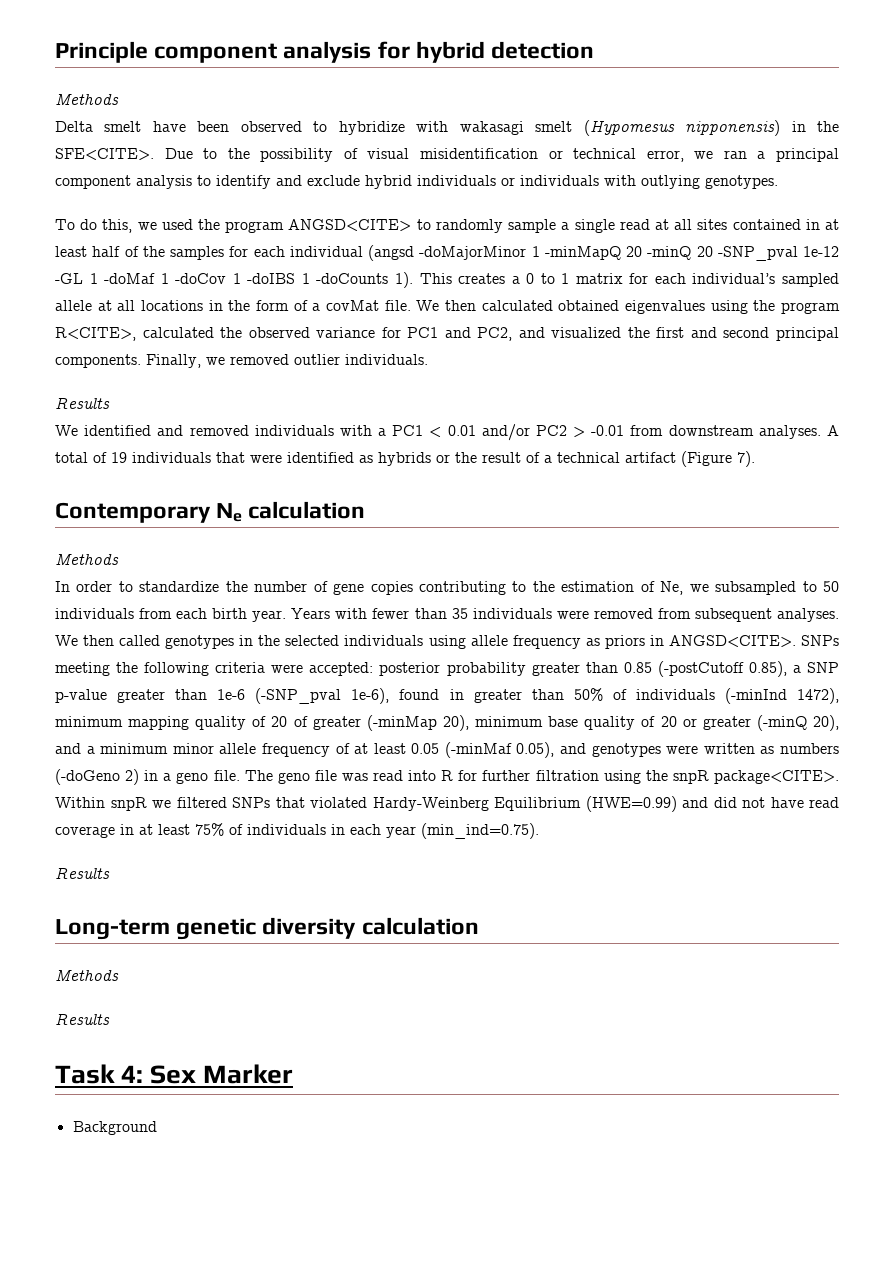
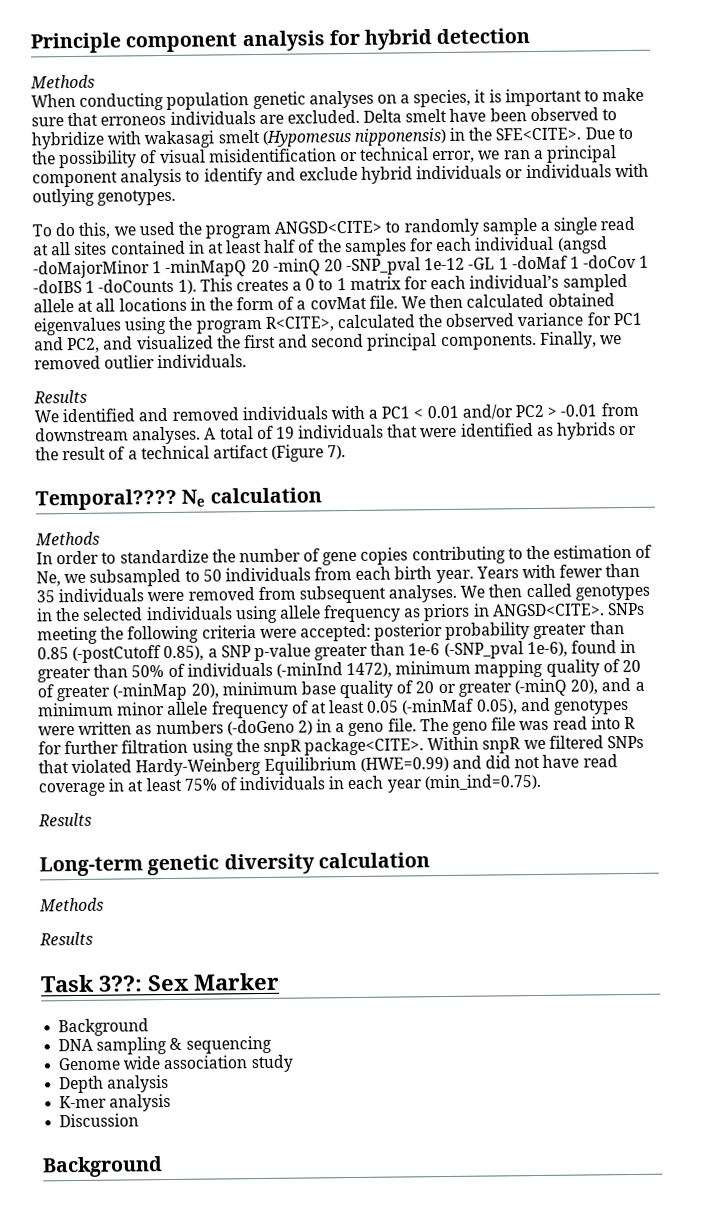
+ When conducting population genetic analyses on a species, it is important to make sure that erroneos individuals are excluded.
- Contemporary Ne calculation
+ Temporal???? Ne calculation
- Task 4: Sex Marker
+ Task 3??: Sex Marker
+ DNA sampling & sequencing
+ Genome wide association study
+ Depth analysis
+ K-mer analysis
+ Discussion
+ Background

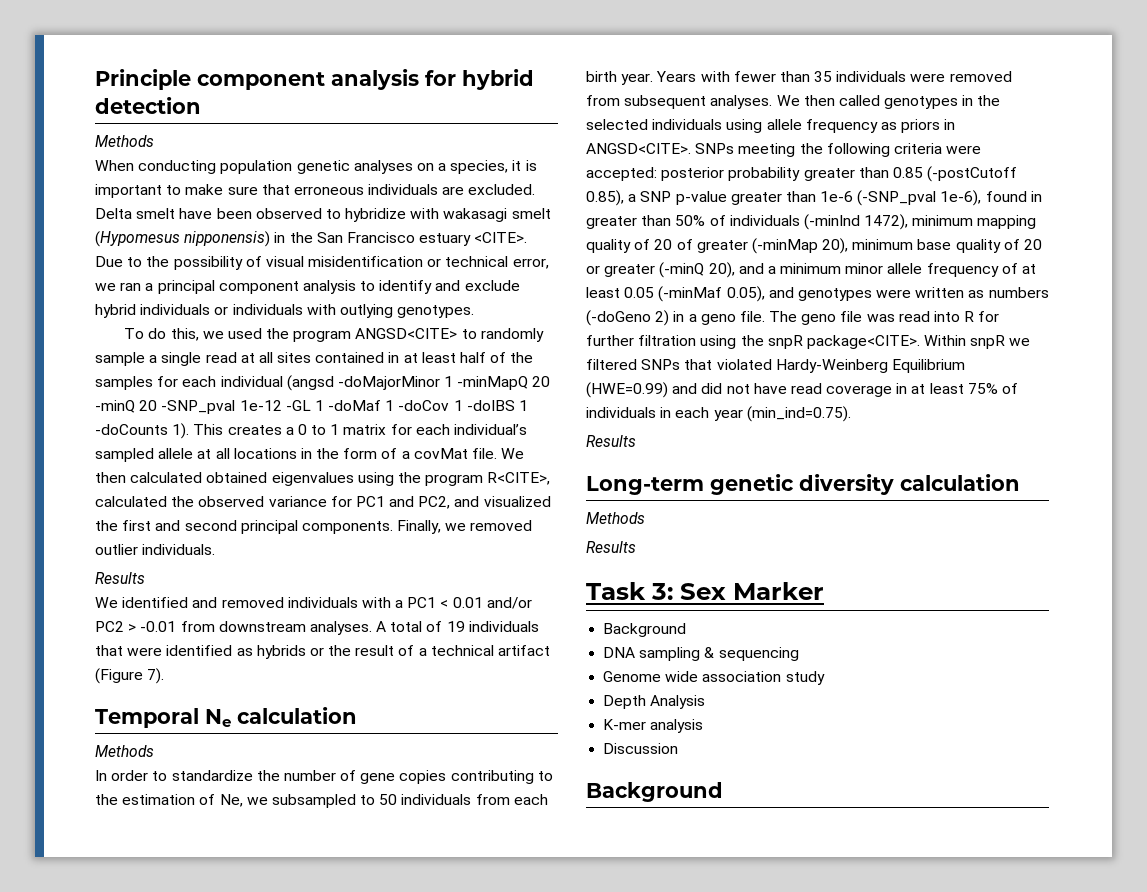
- When conducting population genetic analyses on a species, it is important to make sure that erroneos individuals are excluded.
+ When conducting population genetic analyses on a species, it is important to make sure that erroneous individuals are excluded.
- Delta smelt have been observed to hybridize with wakasagi smelt (Hypomesus nipponensis) in the SFE<CITE>.
+ Delta smelt have been observed to hybridize with wakasagi smelt (Hypomesus nipponensis) in the San Francisco estuary <CITE>.
- Temporal???? Ne calculation
+ Temporal Ne calculation
- Task 3??: Sex Marker
+ Task 3: Sex Marker
- Depth analysis
+ Depth Analysis

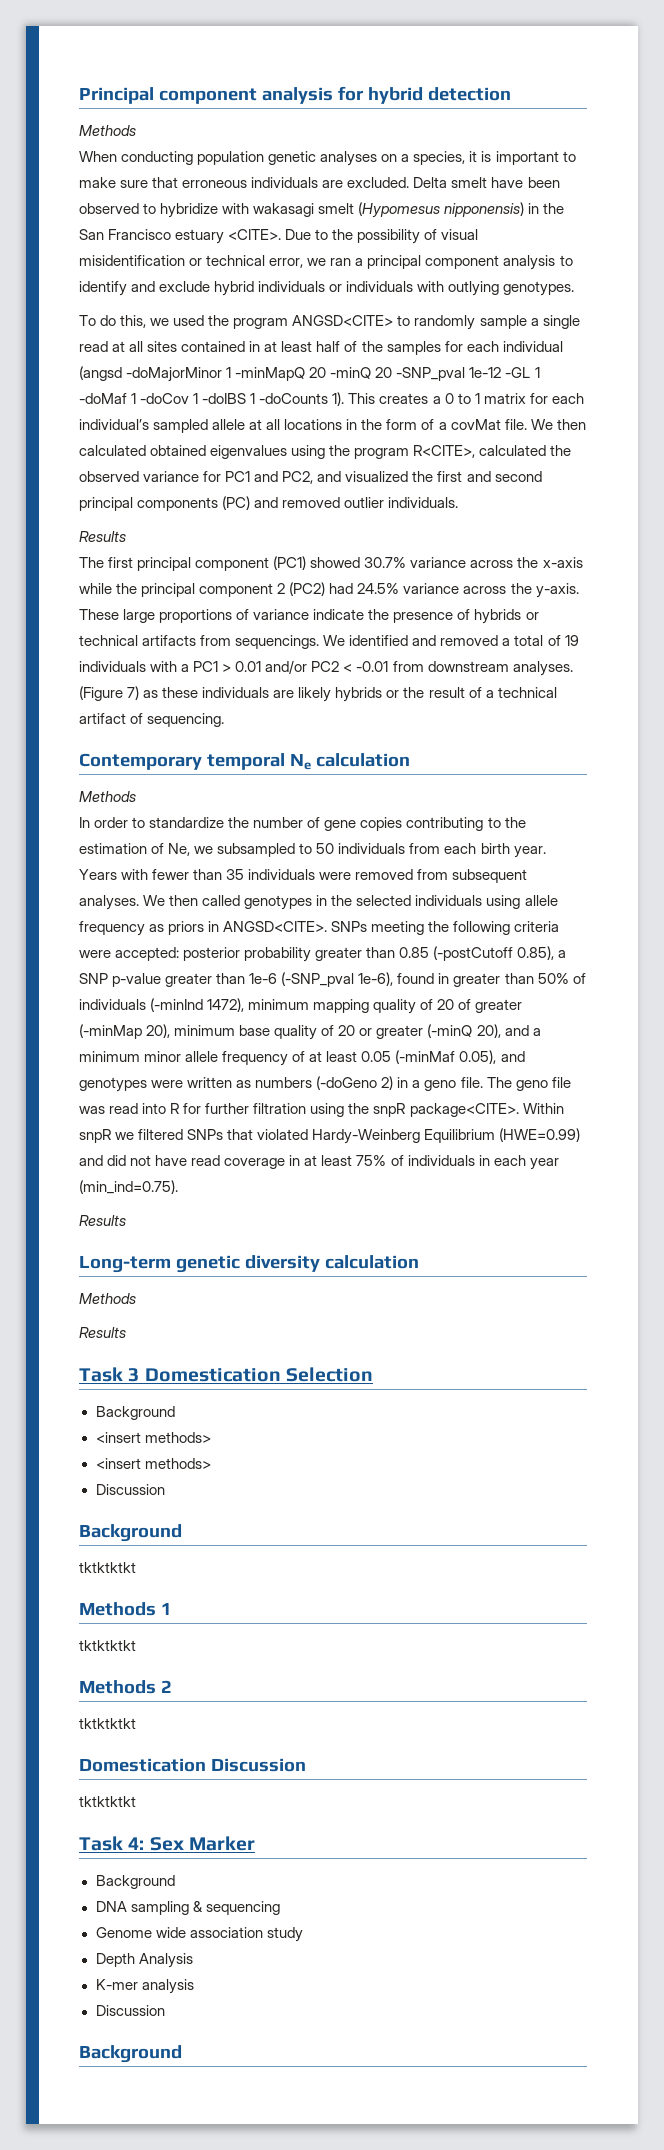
- Principle component analysis for hybrid detection
+ Principal component analysis for hybrid detection
- We then calculated obtained eigenvalues using the program R<CITE>, calculated the observed variance for PC1 and PC2, and visualized the first and second principal components. Finally, we removed outlier individuals.
+ We then calculated obtained eigenvalues using the program R<CITE>, calculated the observed variance for PC1 and PC2, and visualized the first and second principal components (PC) and removed outlier individuals.
- We identified and removed individuals with a PC1 < 0.01 and/or PC2 > -0.01 from downstream analyses.
+ The first principal component (PC1) showed 30.7% variance across the x-axis while the principal component 2 (PC2) had 24.5% variance across the y-axis. These large proportions of variance indicate the presence of hybrids or technical artifacts from sequencings. We identified and removed a total of 19 individuals with a PC1 > 0.01 and/or PC2 < -0.01 from downstream analyses.
- A total of 19 individuals that were identified as hybrids or the result of a technical artifact (Figure 7).
- Temporal Ne calculation
+ (Figure 7) as these individuals are likely hybrids or the result of a technical artifact of sequencing.
+ Contemporary temporal Ne calculation
- Task 3: Sex Marker
+ Task 3 Domestication Selection
+ Background
+ <insert methods>
+ <insert methods>
+ Discussion
+ Background
+ tktktktkt
+ Methods 1
+ tktktktkt
+ Methods 2
+ tktktktkt
+ Domestication Discussion
+ tktktktkt
+ Task 4: Sex Marker

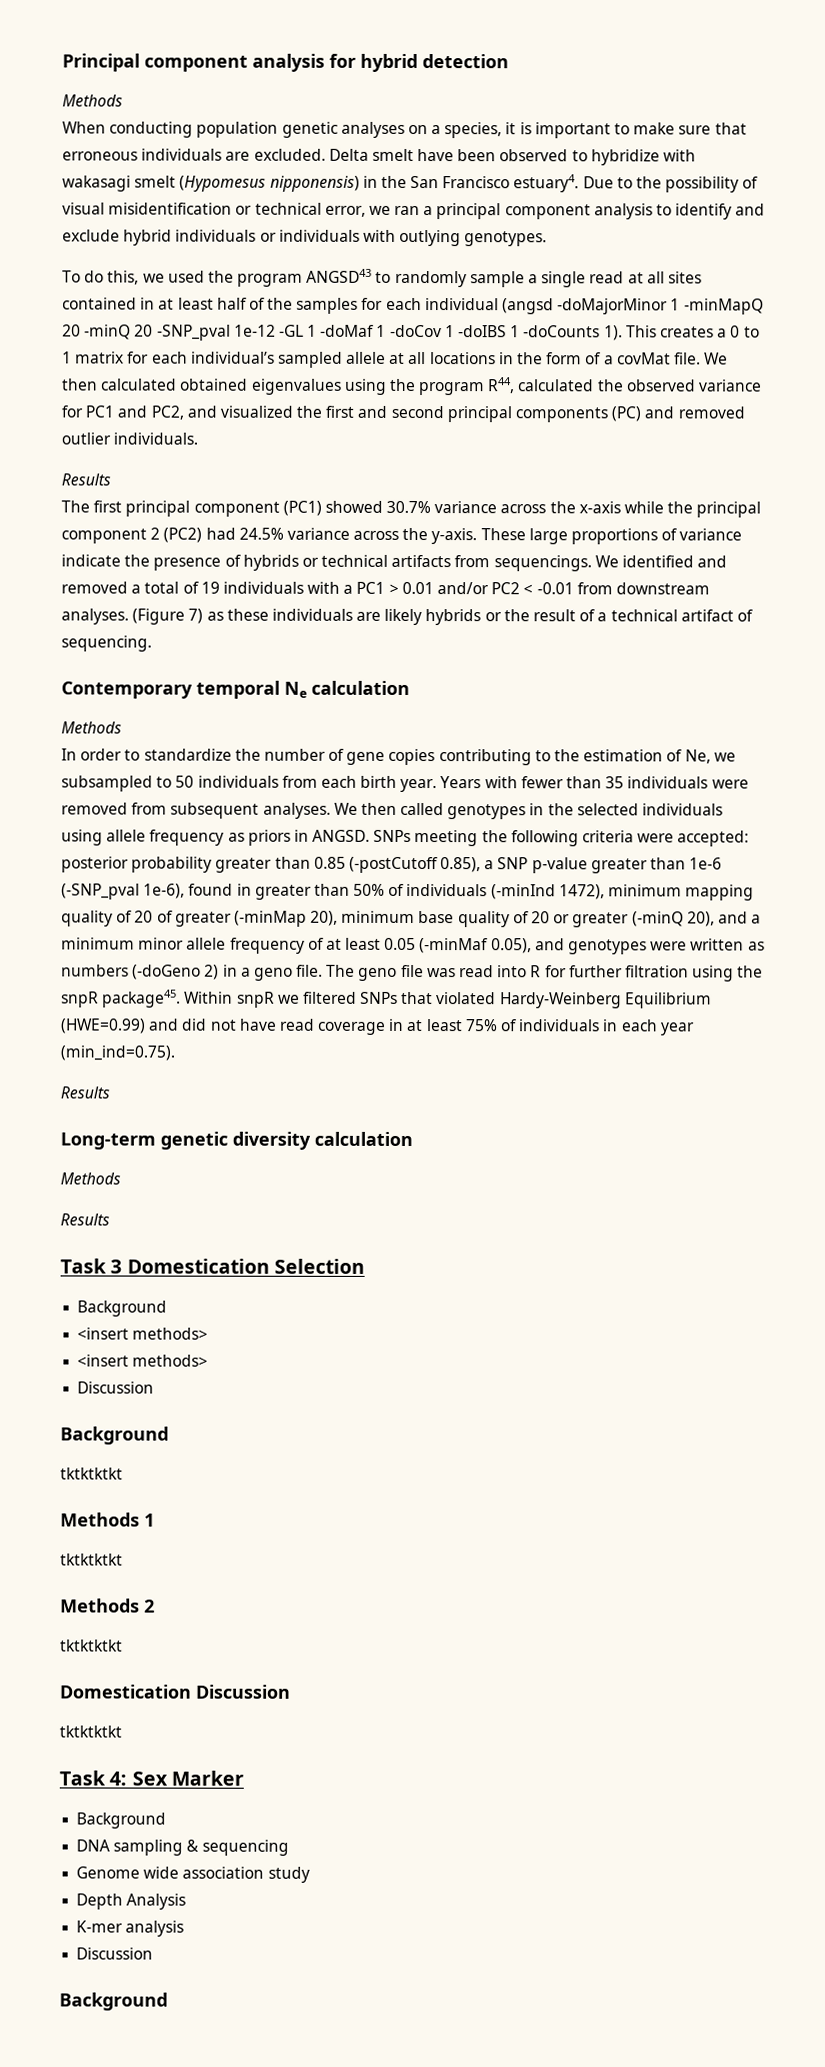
- Delta smelt have been observed to hybridize with wakasagi smelt (Hypomesus nipponensis) in the San Francisco estuary <CITE>.
+ Delta smelt have been observed to hybridize with wakasagi smelt (Hypomesus nipponensis) in the San Francisco estuary4.
- To do this, we used the program ANGSD<CITE> to randomly sample a single read at all sites contained in at least half of the samples for each individual (angsd -doMajorMinor 1 -minMapQ 20 -minQ 20 -SNP_pval 1e-12 -GL 1 -doMaf 1 -doCov 1 -doIBS 1 -doCounts 1).
+ To do this, we used the program ANGSD43 to randomly sample a single read at all sites contained in at least half of the samples for each individual (angsd -doMajorMinor 1 -minMapQ 20 -minQ 20 -SNP_pval 1e-12 -GL 1 -doMaf 1 -doCov 1 -doIBS 1 -doCounts 1).
- We then calculated obtained eigenvalues using the program R<CITE>, calculated the observed variance for PC1 and PC2, and visualized the first and second principal components (PC) and removed outlier individuals.
+ We then calculated obtained eigenvalues using the program R44, calculated the observed variance for PC1 and PC2, and visualized the first and second principal components (PC) and removed outlier individuals.
- We then called genotypes in the selected individuals using allele frequency as priors in ANGSD<CITE>.
+ We then called genotypes in the selected individuals using allele frequency as priors in ANGSD.
- The geno file was read into R for further filtration using the snpR package<CITE>.
+ The geno file was read into R for further filtration using the snpR package45.

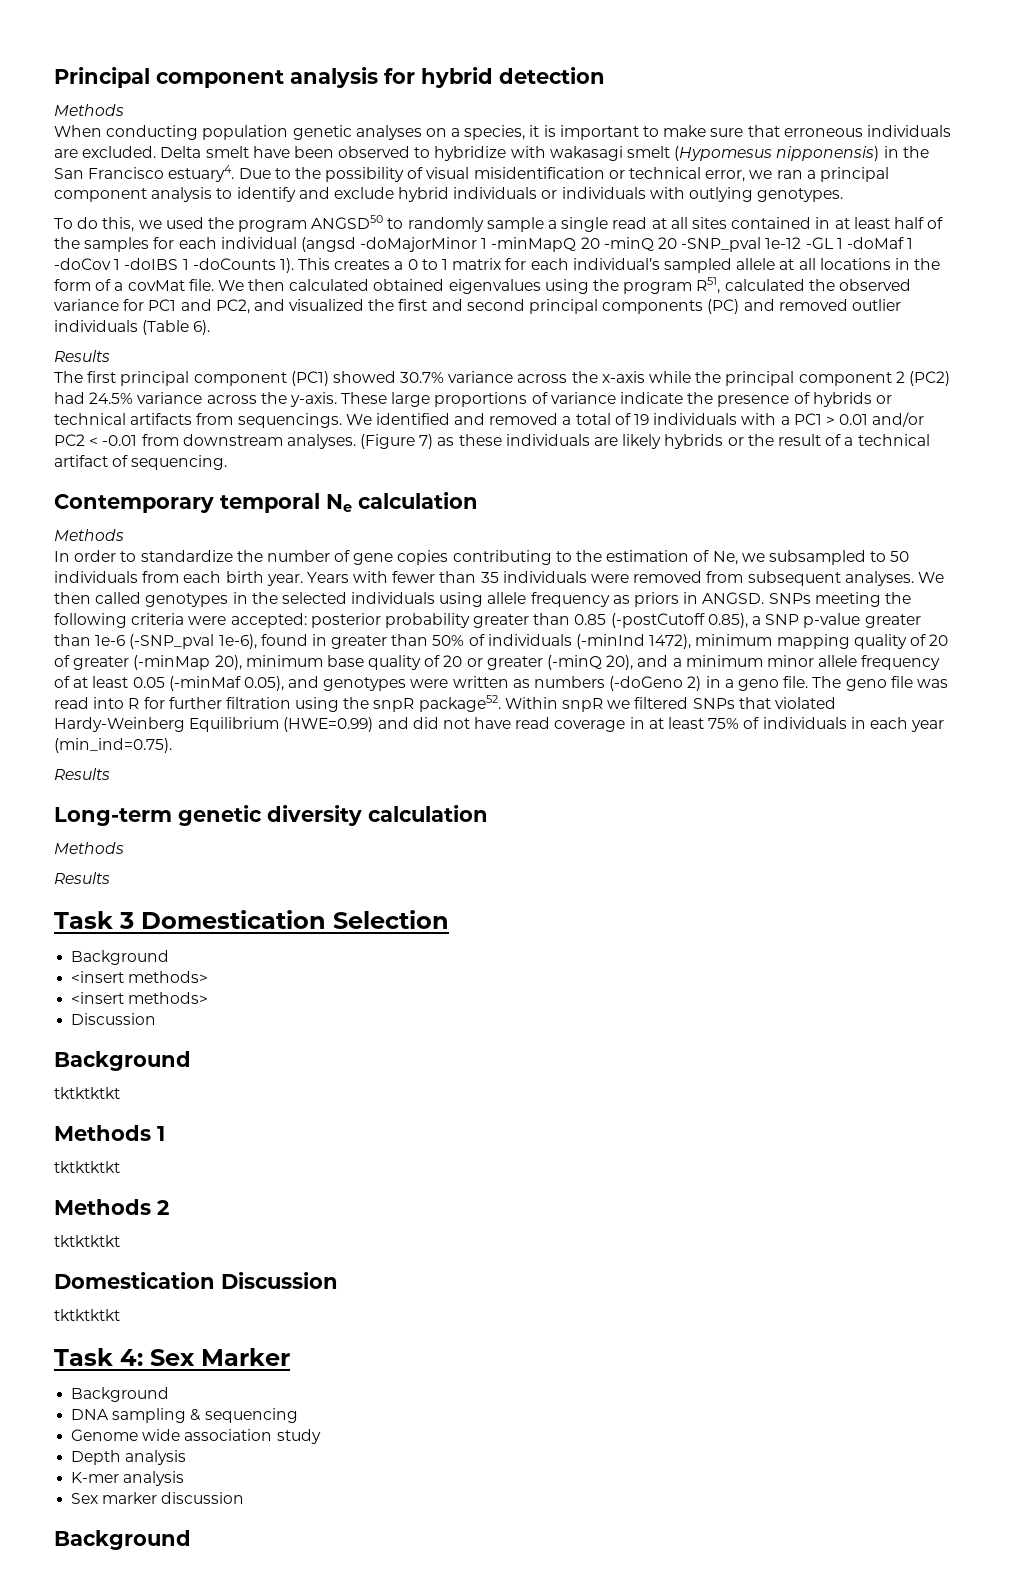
- To do this, we used the program ANGSD43 to randomly sample a single read at all sites contained in at least half of the samples for each individual (angsd -doMajorMinor 1 -minMapQ 20 -minQ 20 -SNP_pval 1e-12 -GL 1 -doMaf 1 -doCov 1 -doIBS 1 -doCounts 1).
+ To do this, we used the program ANGSD50 to randomly sample a single read at all sites contained in at least half of the samples for each individual (angsd -doMajorMinor 1 -minMapQ 20 -minQ 20 -SNP_pval 1e-12 -GL 1 -doMaf 1 -doCov 1 -doIBS 1 -doCounts 1).
- We then calculated obtained eigenvalues using the program R44, calculated the observed variance for PC1 and PC2, and visualized the first and second principal components (PC) and removed outlier individuals.
+ We then calculated obtained eigenvalues using the program R51, calculated the observed variance for PC1 and PC2, and visualized the first and second principal components (PC) and removed outlier individuals (Table 6).
- The geno file was read into R for further filtration using the snpR package45.
+ The geno file was read into R for further filtration using the snpR package52.
- Depth Analysis
+ Depth analysis
  K-mer analysis
- Discussion
+ Sex marker discussion

